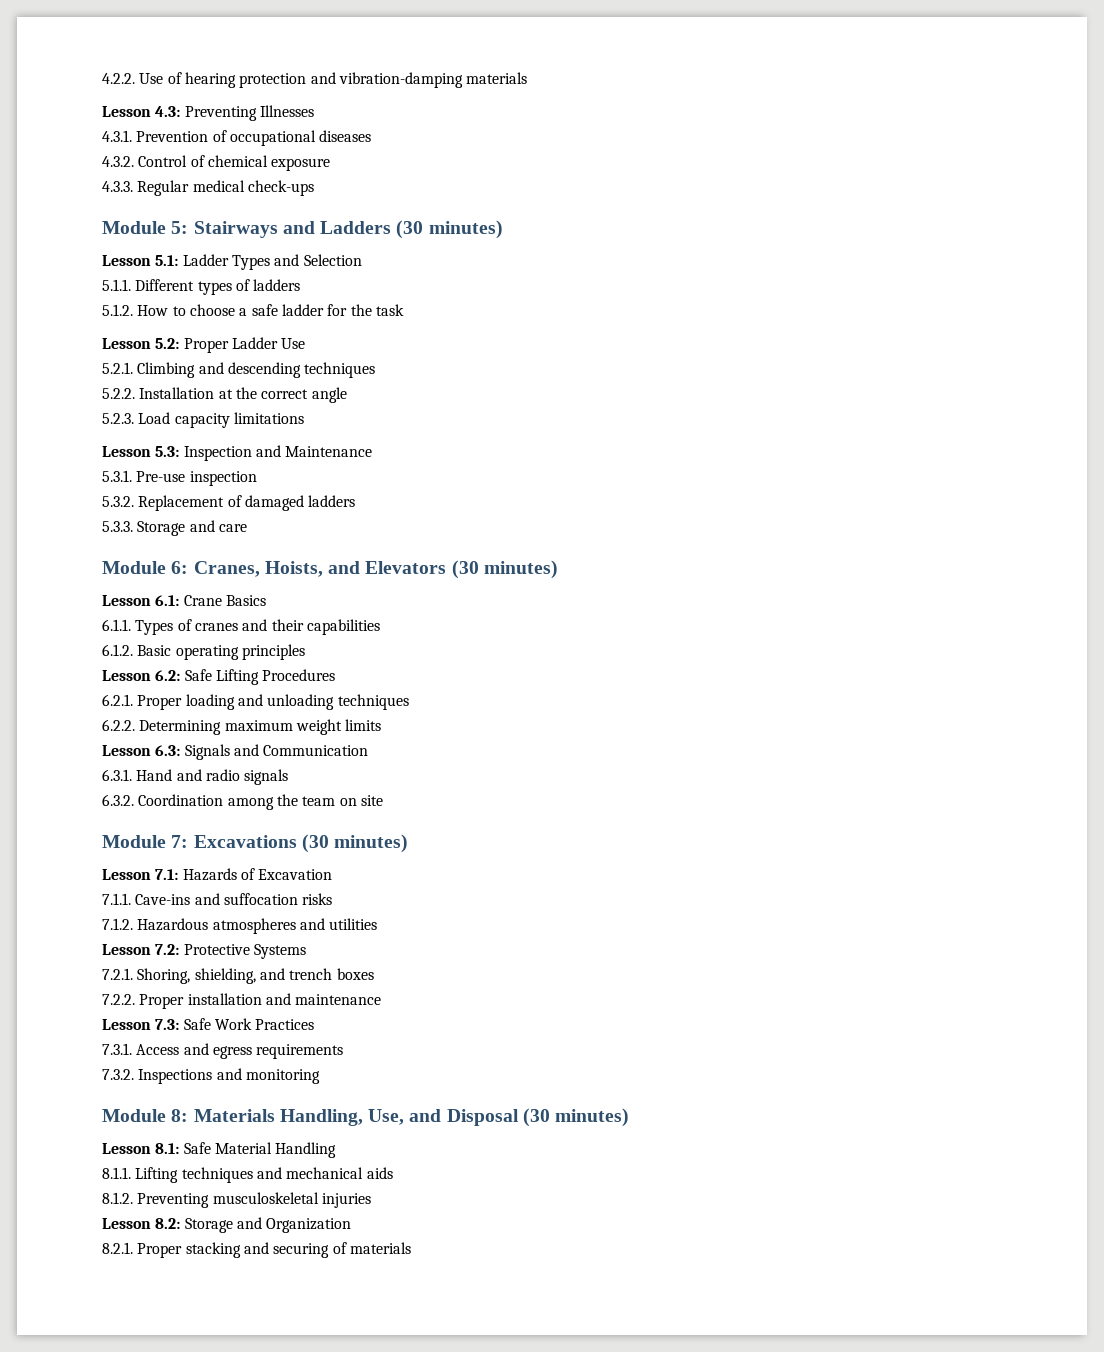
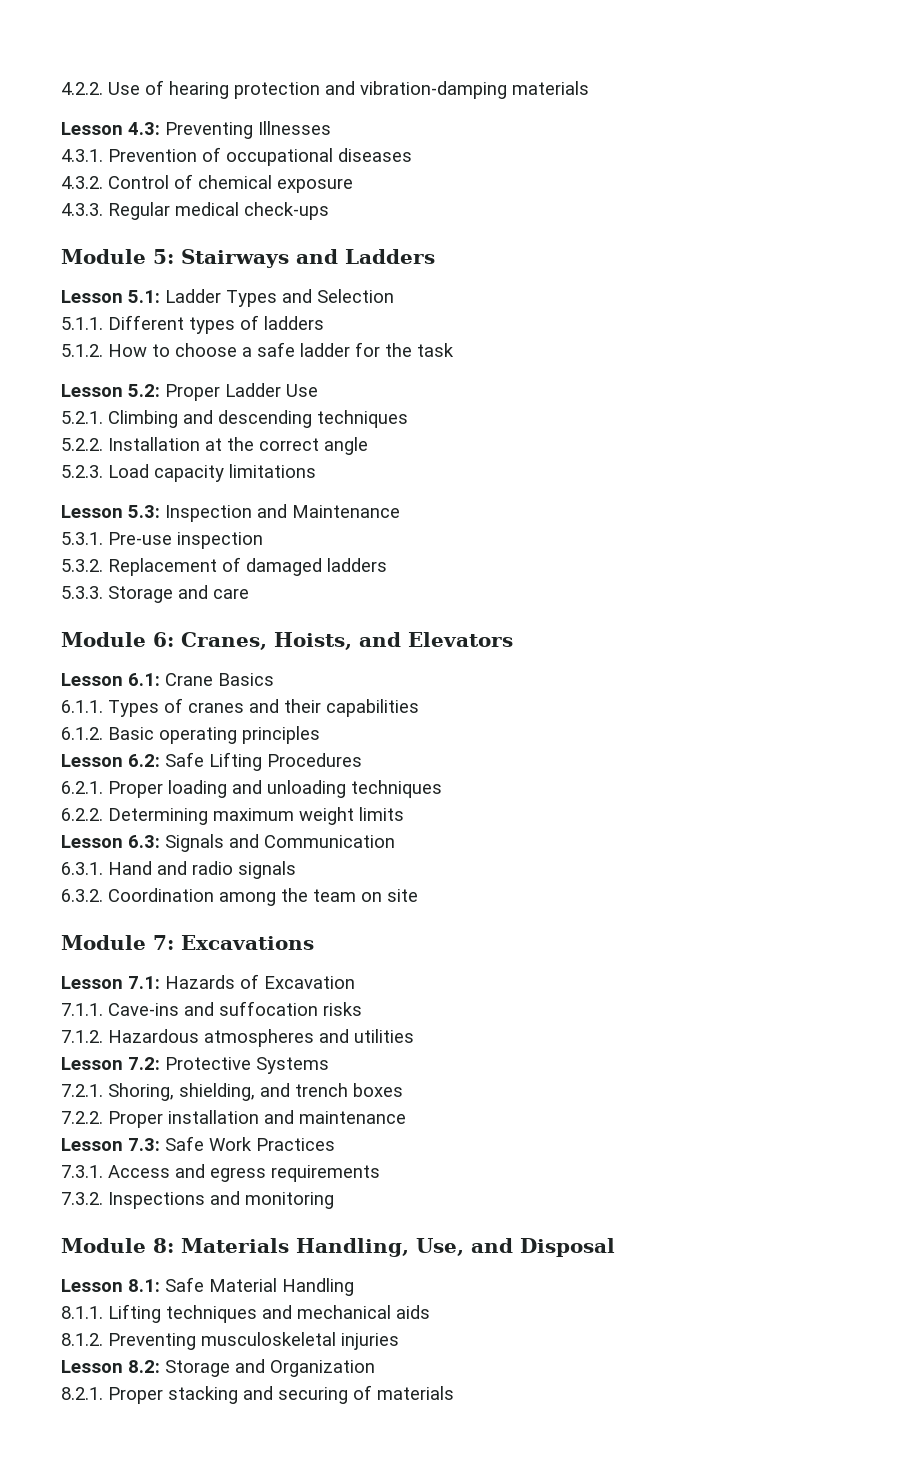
- Module 5: Stairways and Ladders (30 minutes)
+ Module 5: Stairways and Ladders
- Module 6: Cranes, Hoists, and Elevators (30 minutes)
+ Module 6: Cranes, Hoists, and Elevators
- Module 7: Excavations (30 minutes)
+ Module 7: Excavations
- Module 8: Materials Handling, Use, and Disposal (30 minutes)
+ Module 8: Materials Handling, Use, and Disposal

